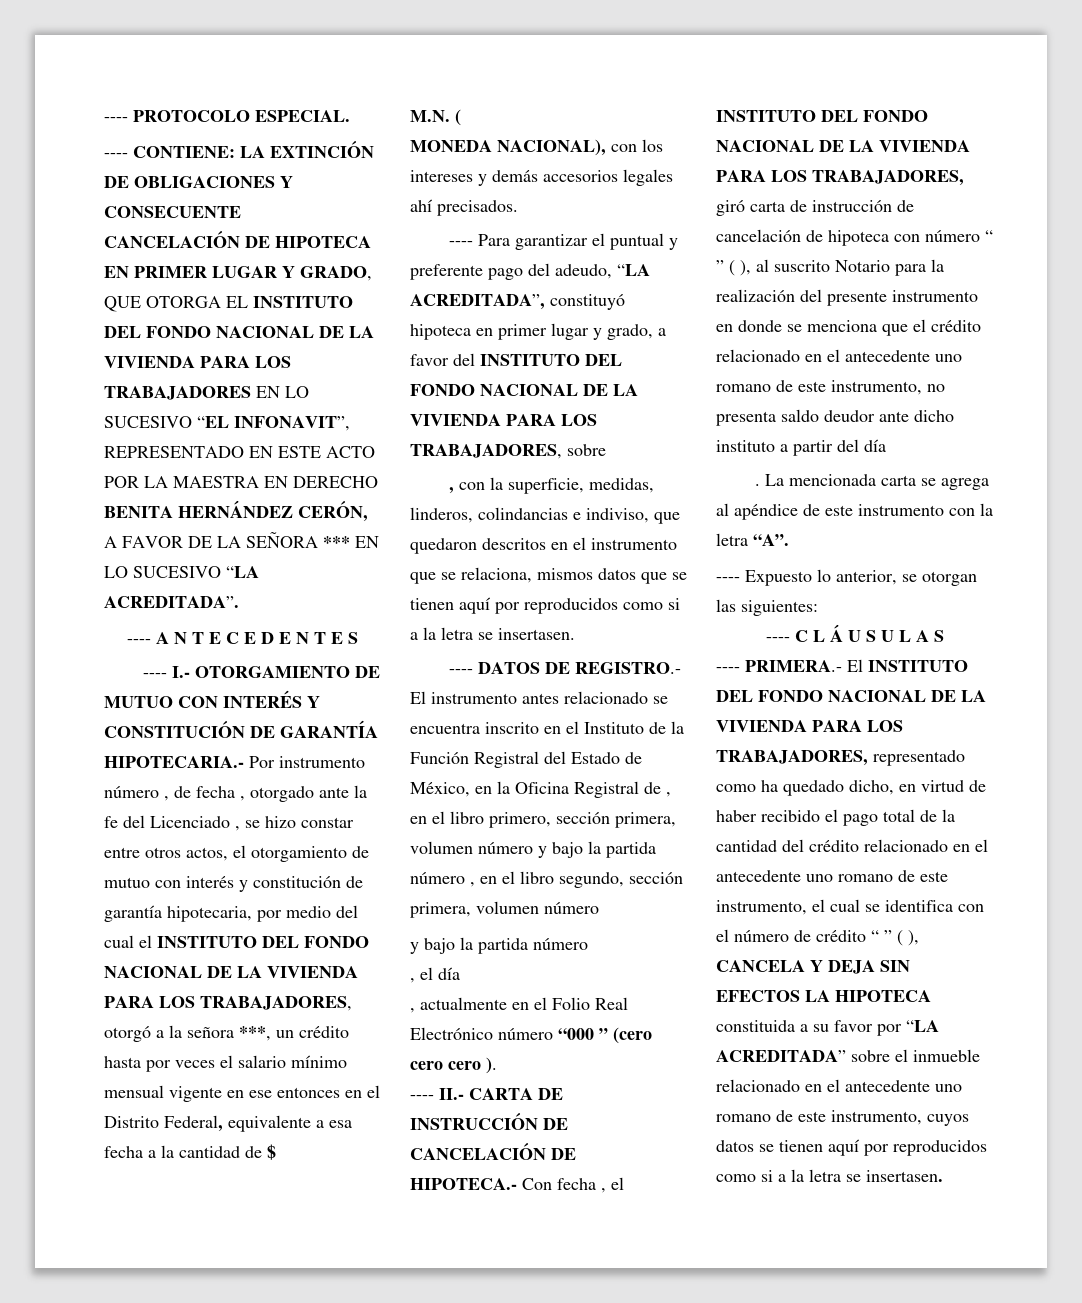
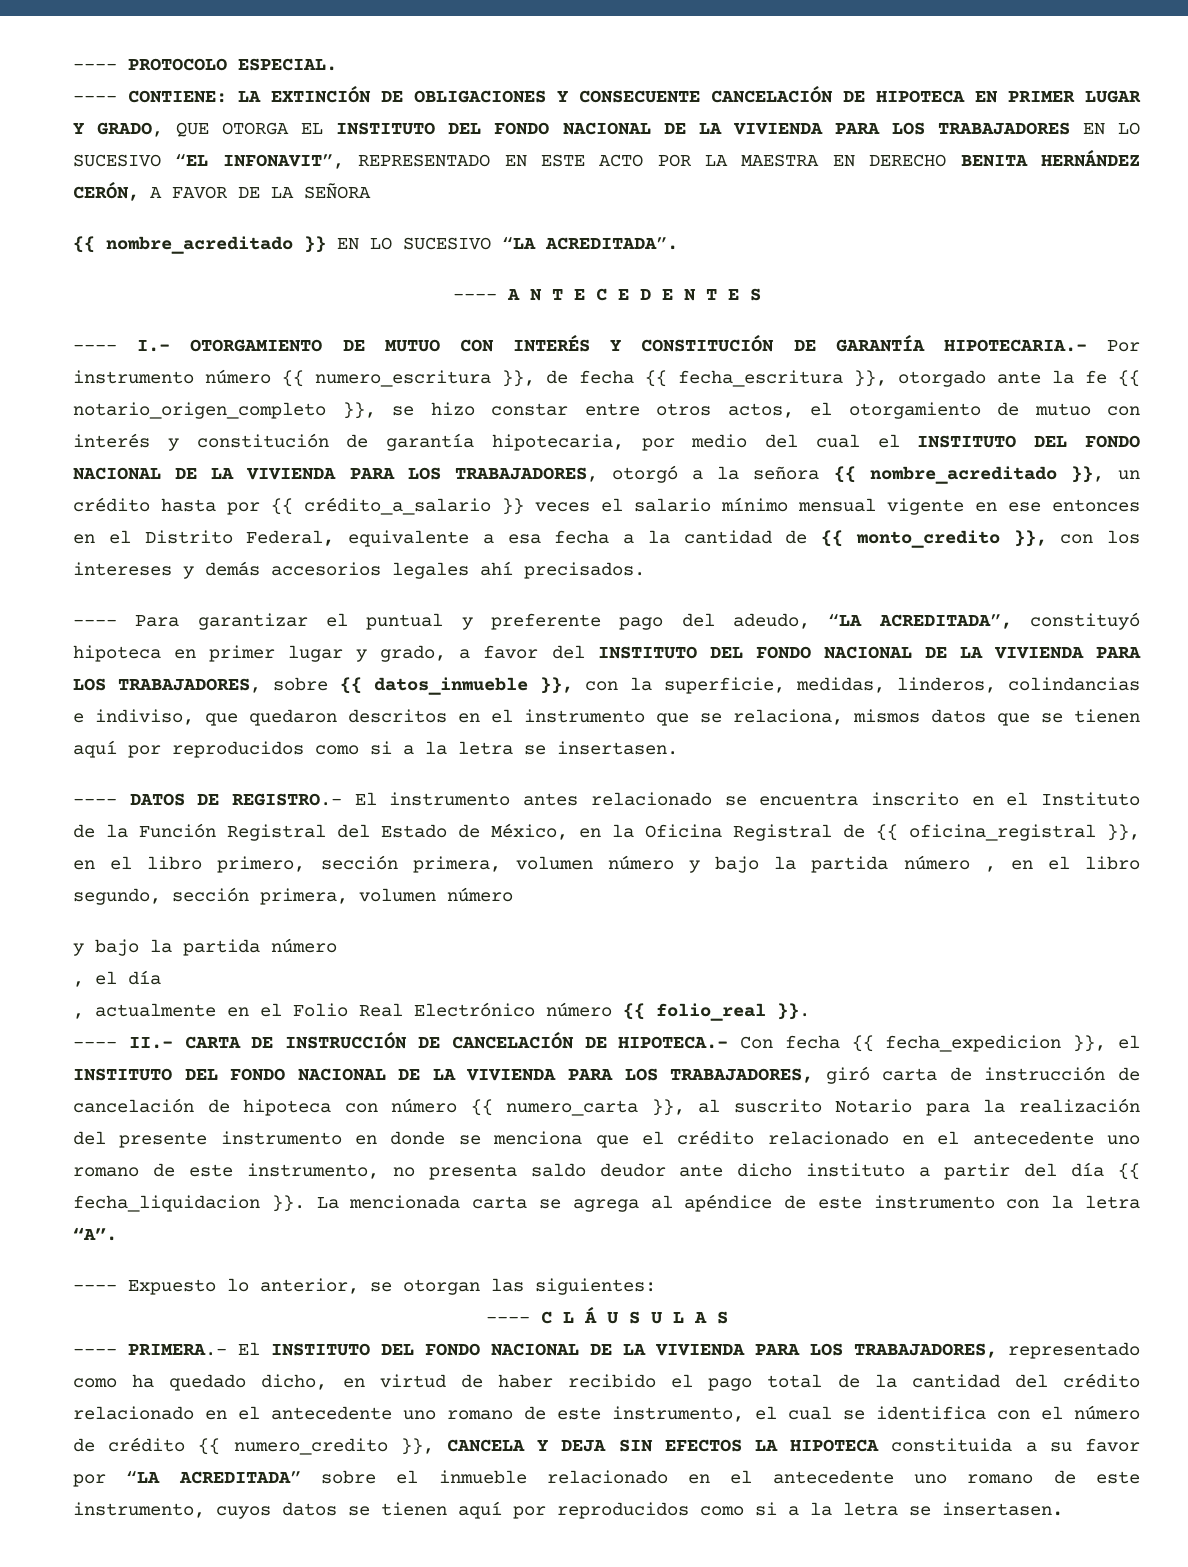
- ---- CONTIENE: LA EXTINCIÓN DE OBLIGACIONES Y CONSECUENTE CANCELACIÓN DE HIPOTECA EN PRIMER LUGAR Y GRADO, QUE OTORGA EL INSTITUTO DEL FONDO NACIONAL DE LA VIVIENDA PARA LOS TRABAJADORES EN LO SUCESIVO “EL INFONAVIT”, REPRESENTADO EN ESTE ACTO POR LA MAESTRA EN DERECHO BENITA HERNÁNDEZ CERÓN, A FAVOR DE LA SEÑORA *** EN LO SUCESIVO “LA ACREDITADA”.
+ ---- CONTIENE: LA EXTINCIÓN DE OBLIGACIONES Y CONSECUENTE CANCELACIÓN DE HIPOTECA EN PRIMER LUGAR Y GRADO, QUE OTORGA EL INSTITUTO DEL FONDO NACIONAL DE LA VIVIENDA PARA LOS TRABAJADORES EN LO SUCESIVO “EL INFONAVIT”, REPRESENTADO EN ESTE ACTO POR LA MAESTRA EN DERECHO BENITA HERNÁNDEZ CERÓN, A FAVOR DE LA SEÑORA
+ {{ nombre_acreditado }} EN LO SUCESIVO “LA ACREDITADA”.
- ---- I.- OTORGAMIENTO DE MUTUO CON INTERÉS Y CONSTITUCIÓN DE GARANTÍA HIPOTECARIA.- Por instrumento número , de fecha , otorgado ante la fe del Licenciado , se hizo constar entre otros actos, el otorgamiento de mutuo con interés y constitución de garantía hipotecaria, por medio del cual el INSTITUTO DEL FONDO NACIONAL DE LA VIVIENDA PARA LOS TRABAJADORES, otorgó a la señora ***, un crédito hasta por veces el salario mínimo mensual vigente en ese entonces en el Distrito Federal, equivalente a esa fecha a la cantidad de $
- M.N. (
- MONEDA NACIONAL), con los intereses y demás accesorios legales ahí precisados.
+ ---- I.- OTORGAMIENTO DE MUTUO CON INTERÉS Y CONSTITUCIÓN DE GARANTÍA HIPOTECARIA.- Por instrumento número {{ numero_escritura }}, de fecha {{ fecha_escritura }}, otorgado ante la fe {{ notario_origen_completo }}, se hizo constar entre otros actos, el otorgamiento de mutuo con interés y constitución de garantía hipotecaria, por medio del cual el INSTITUTO DEL FONDO NACIONAL DE LA VIVIENDA PARA LOS TRABAJADORES, otorgó a la señora {{ nombre_acreditado }}, un crédito hasta por {{ crédito_a_salario }} veces el salario mínimo mensual vigente en ese entonces en el Distrito Federal, equivalente a esa fecha a la cantidad de {{ monto_credito }}, con los intereses y demás accesorios legales ahí precisados.
- ---- Para garantizar el puntual y preferente pago del adeudo, “LA ACREDITADA”, constituyó hipoteca en primer lugar y grado, a favor del INSTITUTO DEL FONDO NACIONAL DE LA VIVIENDA PARA LOS TRABAJADORES, sobre
- , con la superficie, medidas, linderos, colindancias e indiviso, que quedaron descritos en el instrumento que se relaciona, mismos datos que se tienen aquí por reproducidos como si a la letra se insertasen.
+ ---- Para garantizar el puntual y preferente pago del adeudo, “LA ACREDITADA”, constituyó hipoteca en primer lugar y grado, a favor del INSTITUTO DEL FONDO NACIONAL DE LA VIVIENDA PARA LOS TRABAJADORES, sobre {{ datos_inmueble }}, con la superficie, medidas, linderos, colindancias e indiviso, que quedaron descritos en el instrumento que se relaciona, mismos datos que se tienen aquí por reproducidos como si a la letra se insertasen.
- ---- DATOS DE REGISTRO.- El instrumento antes relacionado se encuentra inscrito en el Instituto de la Función Registral del Estado de México, en la Oficina Registral de , en el libro primero, sección primera, volumen número y bajo la partida número , en el libro segundo, sección primera, volumen número
+ ---- DATOS DE REGISTRO.- El instrumento antes relacionado se encuentra inscrito en el Instituto de la Función Registral del Estado de México, en la Oficina Registral de {{ oficina_registral }}, en el libro primero, sección primera, volumen número y bajo la partida número , en el libro segundo, sección primera, volumen número
- , actualmente en el Folio Real Electrónico número “000 ” (cero cero cero ).
+ , actualmente en el Folio Real Electrónico número {{ folio_real }}.
- ---- II.- CARTA DE INSTRUCCIÓN DE CANCELACIÓN DE HIPOTECA.- Con fecha , el INSTITUTO DEL FONDO NACIONAL DE LA VIVIENDA PARA LOS TRABAJADORES, giró carta de instrucción de cancelación de hipoteca con número “ ” ( ), al suscrito Notario para la realización del presente instrumento en donde se menciona que el crédito relacionado en el antecedente uno romano de este instrumento, no presenta saldo deudor ante dicho instituto a partir del día
- .
+ ---- II.- CARTA DE INSTRUCCIÓN DE CANCELACIÓN DE HIPOTECA.- Con fecha {{ fecha_expedicion }}, el INSTITUTO DEL FONDO NACIONAL DE LA VIVIENDA PARA LOS TRABAJADORES, giró carta de instrucción de cancelación de hipoteca con número {{ numero_carta }}, al suscrito Notario para la realización del presente instrumento en donde se menciona que el crédito relacionado en el antecedente uno romano de este instrumento, no presenta saldo deudor ante dicho instituto a partir del día {{ fecha_liquidacion }}.
- ---- PRIMERA.- El INSTITUTO DEL FONDO NACIONAL DE LA VIVIENDA PARA LOS TRABAJADORES, representado como ha quedado dicho, en virtud de haber recibido el pago total de la cantidad del crédito relacionado en el antecedente uno romano de este instrumento, el cual se identifica con el número de crédito “ ” ( ), CANCELA Y DEJA SIN EFECTOS LA HIPOTECA constituida a su favor por “LA ACREDITADA” sobre el inmueble relacionado en el antecedente uno romano de este instrumento, cuyos datos se tienen aquí por reproducidos como si a la letra se insertasen.
+ ---- PRIMERA.- El INSTITUTO DEL FONDO NACIONAL DE LA VIVIENDA PARA LOS TRABAJADORES, representado como ha quedado dicho, en virtud de haber recibido el pago total de la cantidad del crédito relacionado en el antecedente uno romano de este instrumento, el cual se identifica con el número de crédito {{ numero_credito }}, CANCELA Y DEJA SIN EFECTOS LA HIPOTECA constituida a su favor por “LA ACREDITADA” sobre el inmueble relacionado en el antecedente uno romano de este instrumento, cuyos datos se tienen aquí por reproducidos como si a la letra se insertasen.

